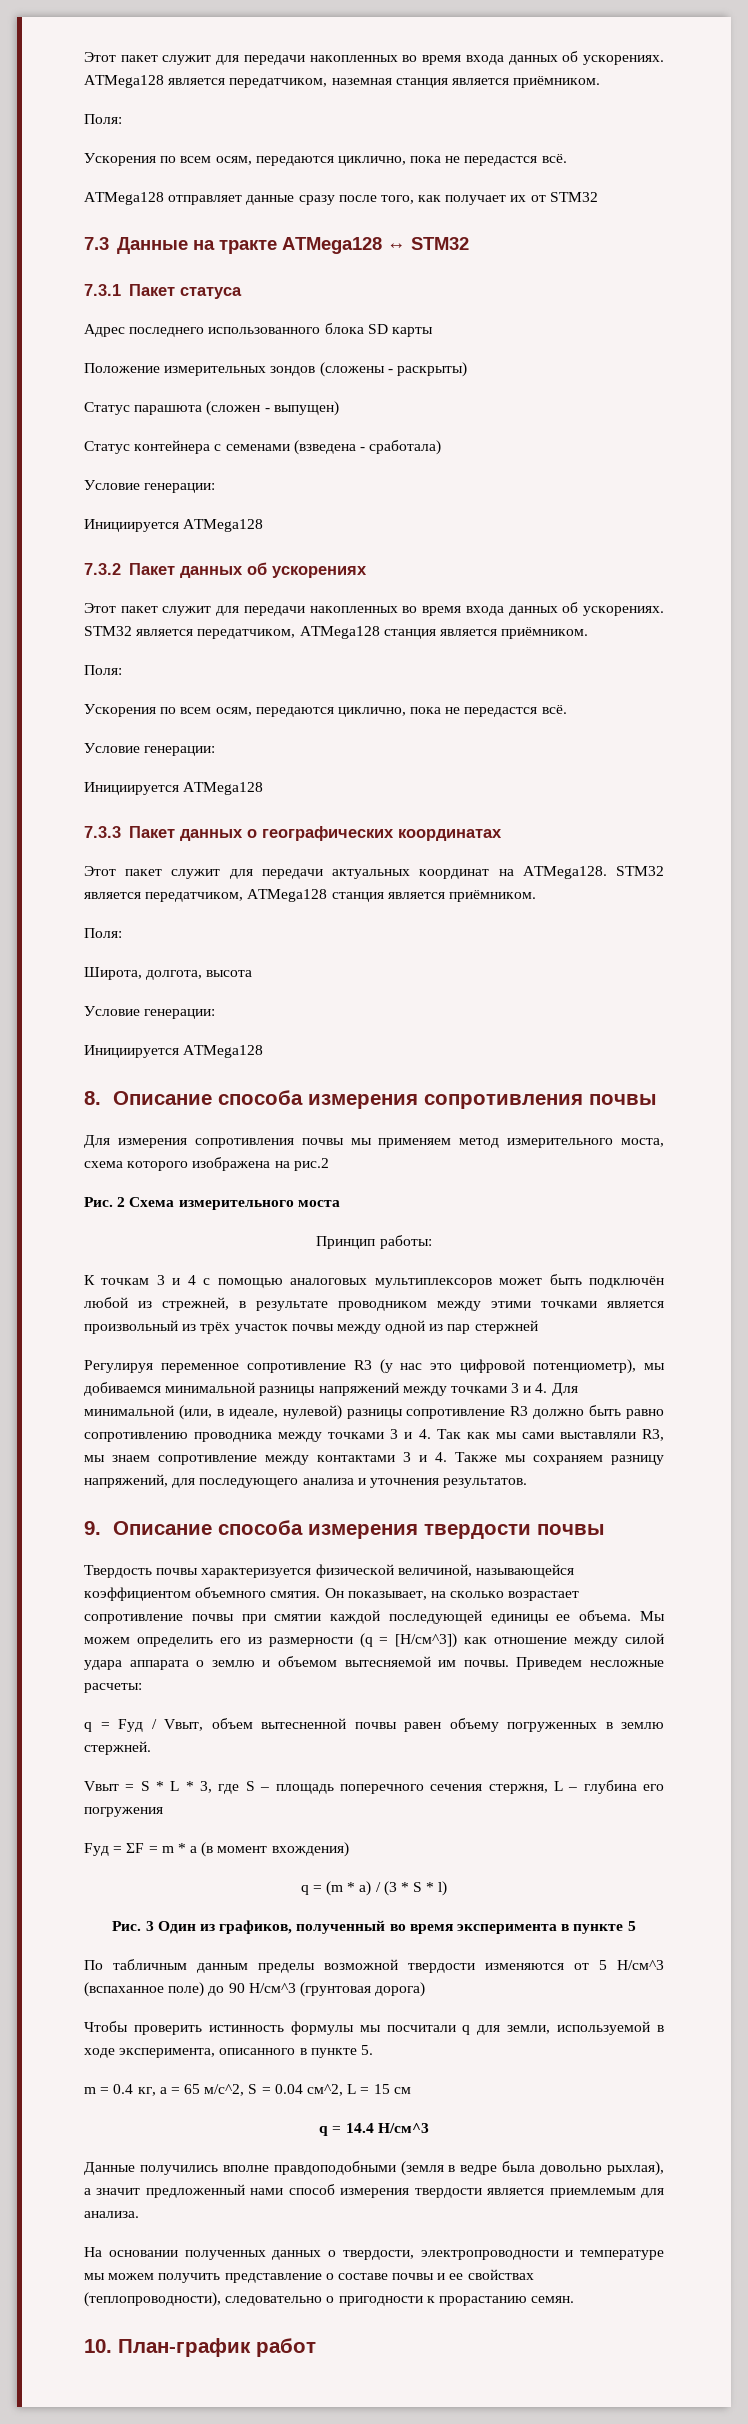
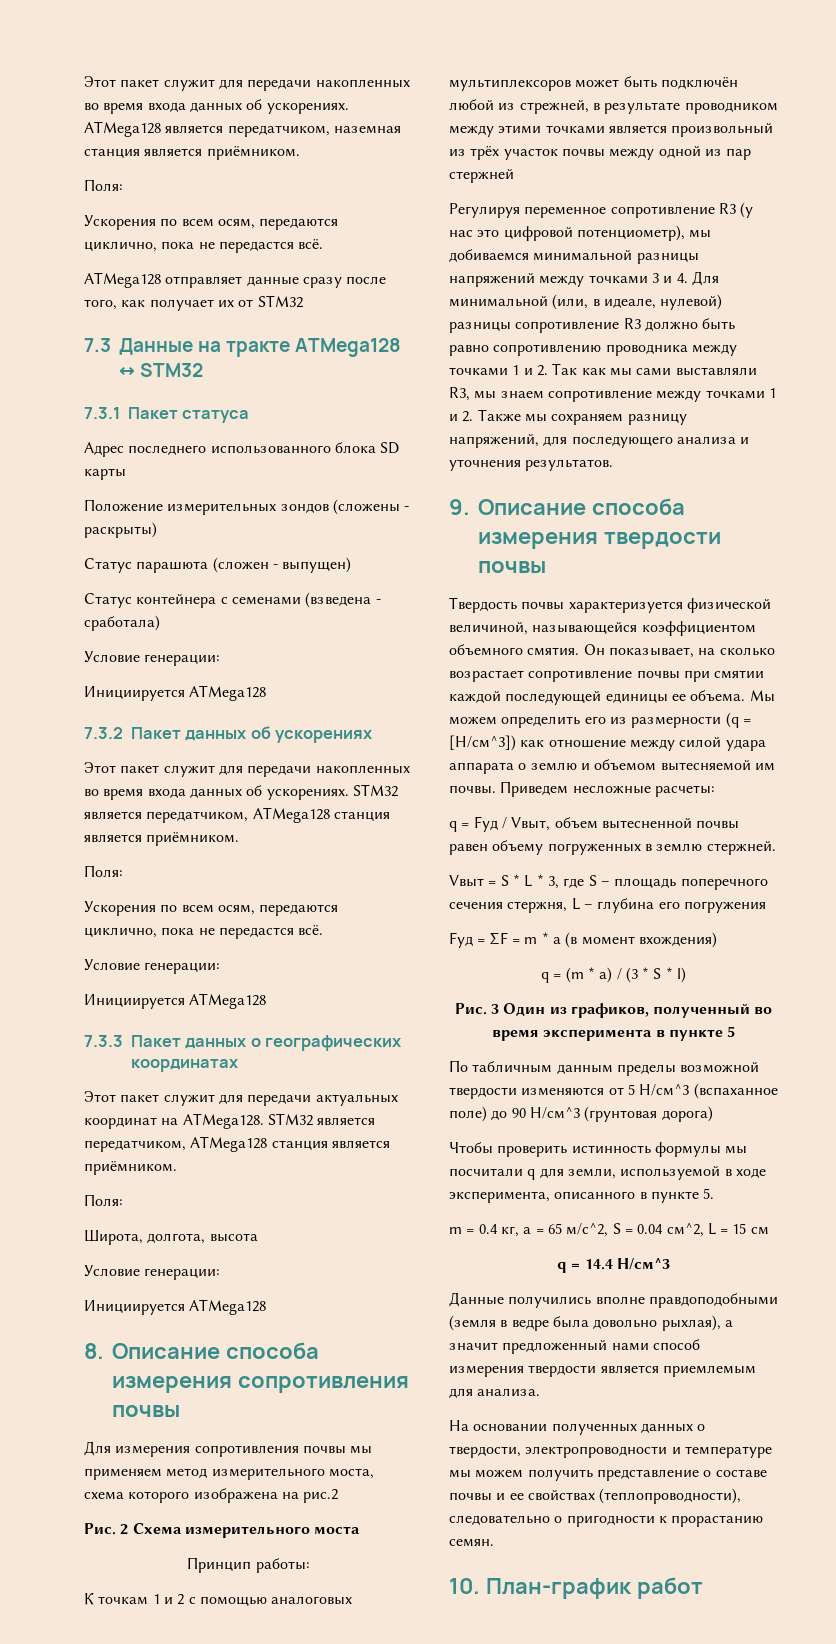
- К точкам 3 и 4 с помощью аналоговых мультиплексоров может быть подключён любой из стрежней, в результате проводником между этими точками является произвольный из трёх участок почвы между одной из пар стержней
+ К точкам 1 и 2 с помощью аналоговых мультиплексоров может быть подключён любой из стрежней, в результате проводником между этими точками является произвольный из трёх участок почвы между одной из пар стержней
- Регулируя переменное сопротивление R3 (у нас это цифровой потенциометр), мы добиваемся минимальной разницы напряжений между точками 3 и 4. Для минимальной (или, в идеале, нулевой) разницы сопротивление R3 должно быть равно сопротивлению проводника между точками 3 и 4. Так как мы сами выставляли R3, мы знаем сопротивление между контактами 3 и 4. Также мы сохраняем разницу напряжений, для последующего анализа и уточнения результатов.
+ Регулируя переменное сопротивление R3 (у нас это цифровой потенциометр), мы добиваемся минимальной разницы напряжений между точками 3 и 4. Для минимальной (или, в идеале, нулевой) разницы сопротивление R3 должно быть равно сопротивлению проводника между точками 1 и 2. Так как мы сами выставляли R3, мы знаем сопротивление между точками 1 и 2. Также мы сохраняем разницу напряжений, для последующего анализа и уточнения результатов.

